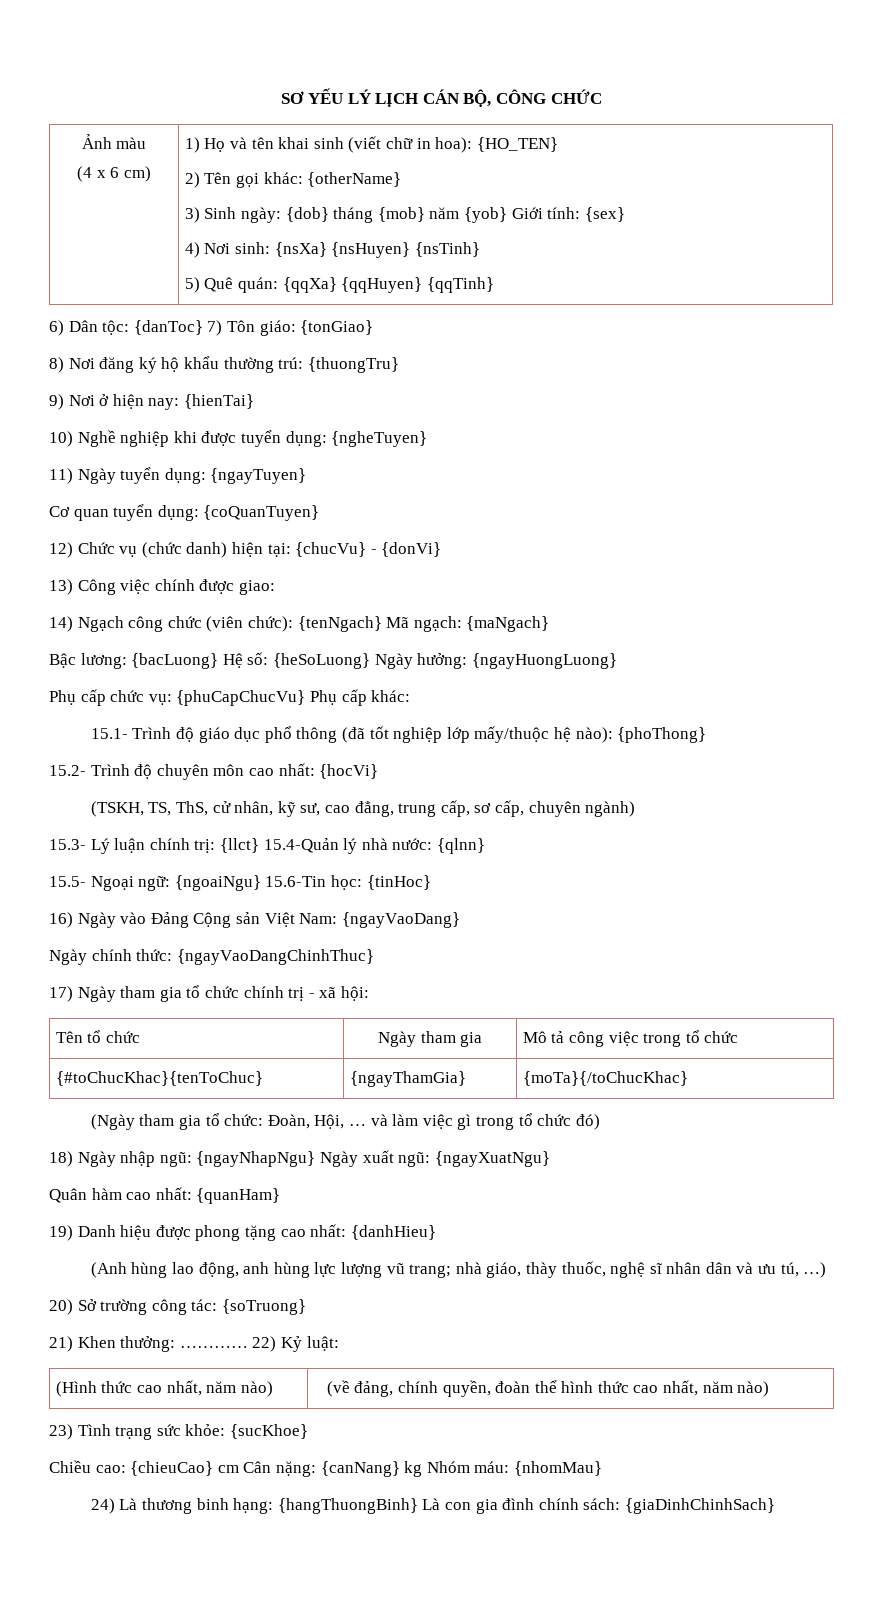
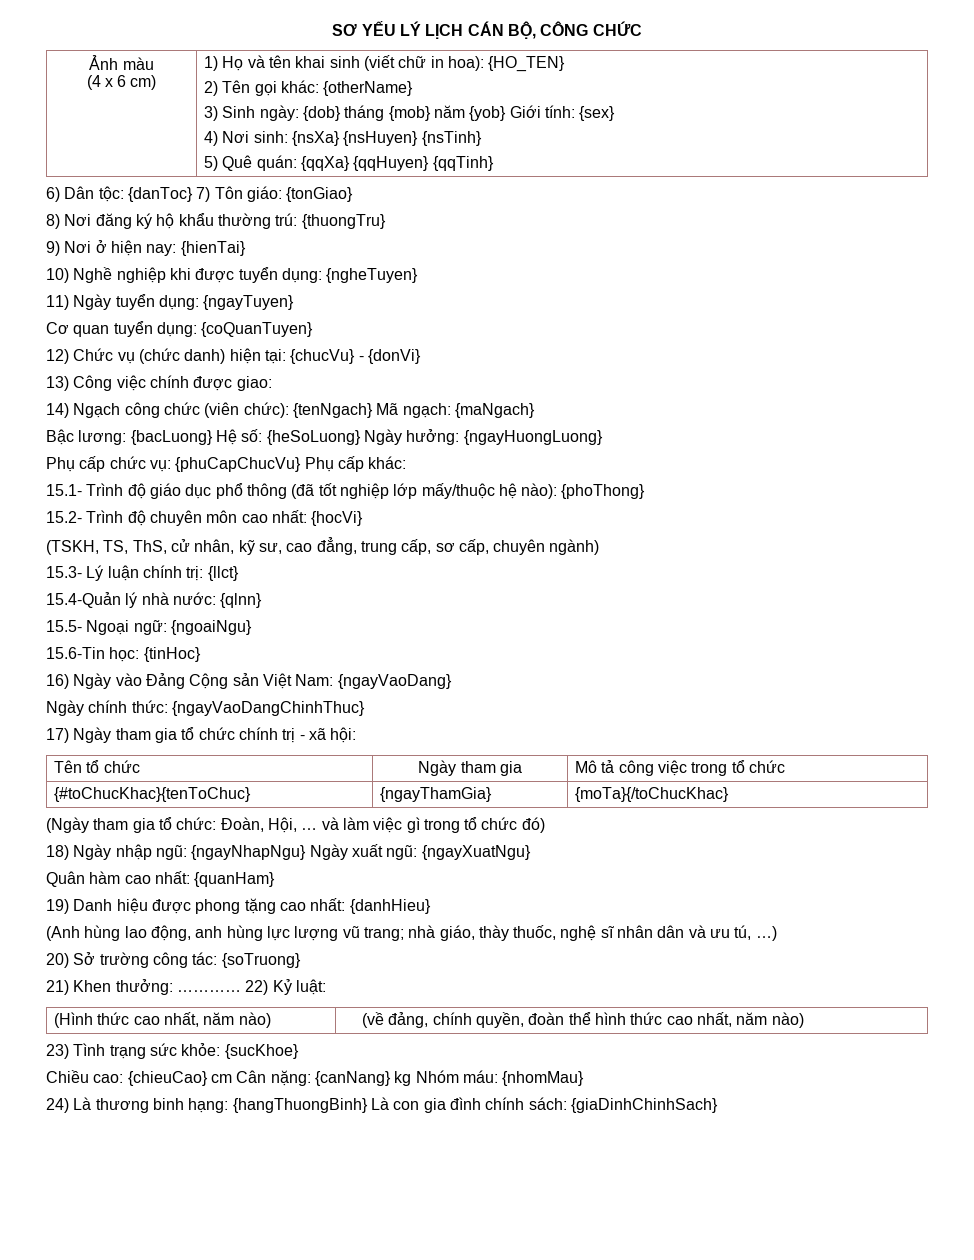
- 15.3- Lý luận chính trị: {llct} 15.4-Quản lý nhà nước: {qlnn}
+ 15.3- Lý luận chính trị: {llct}
+ 15.4-Quản lý nhà nước: {qlnn}
- 15.5- Ngoại ngữ: {ngoaiNgu} 15.6-Tin học: {tinHoc}
+ 15.5- Ngoại ngữ: {ngoaiNgu}
+ 15.6-Tin học: {tinHoc}

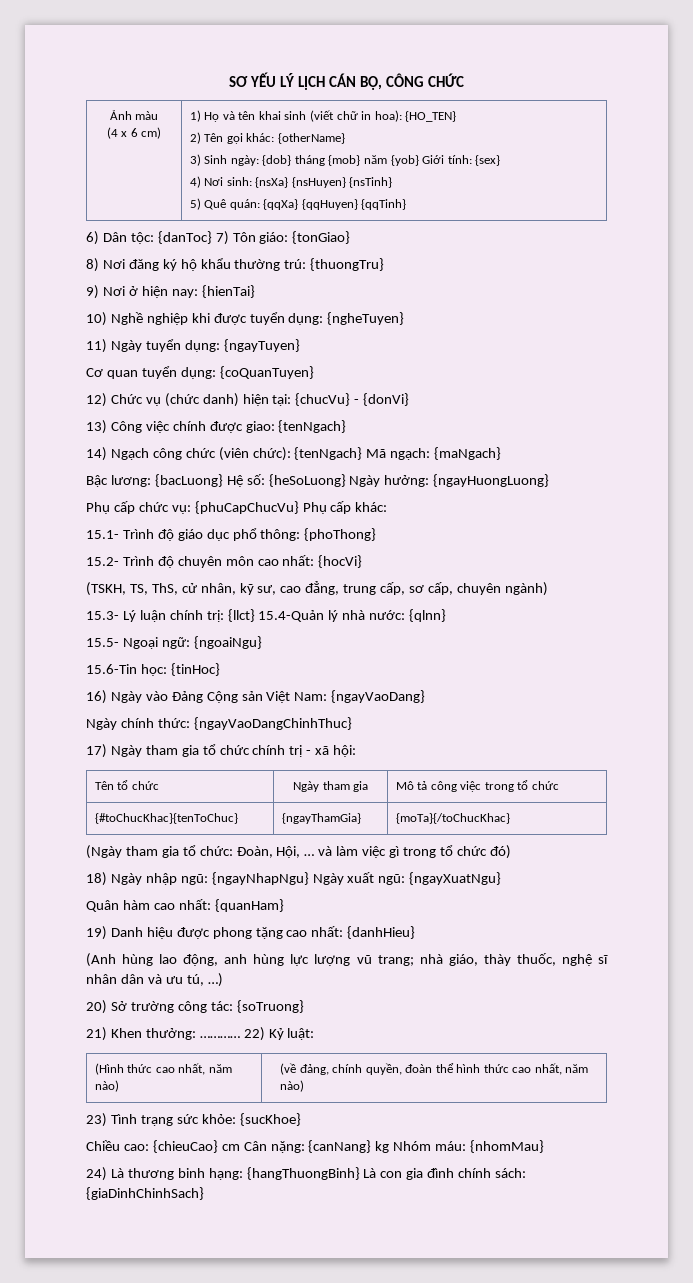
- 13) Công việc chính được giao:
+ 13) Công việc chính được giao: {tenNgach}
- 15.1- Trình độ giáo dục phổ thông (đã tốt nghiệp lớp mấy/thuộc hệ nào): {phoThong}
+ 15.1- Trình độ giáo dục phổ thông: {phoThong}
- 15.3- Lý luận chính trị: {llct}
- 15.4-Quản lý nhà nước: {qlnn}
+ 15.3- Lý luận chính trị: {llct} 15.4-Quản lý nhà nước: {qlnn}

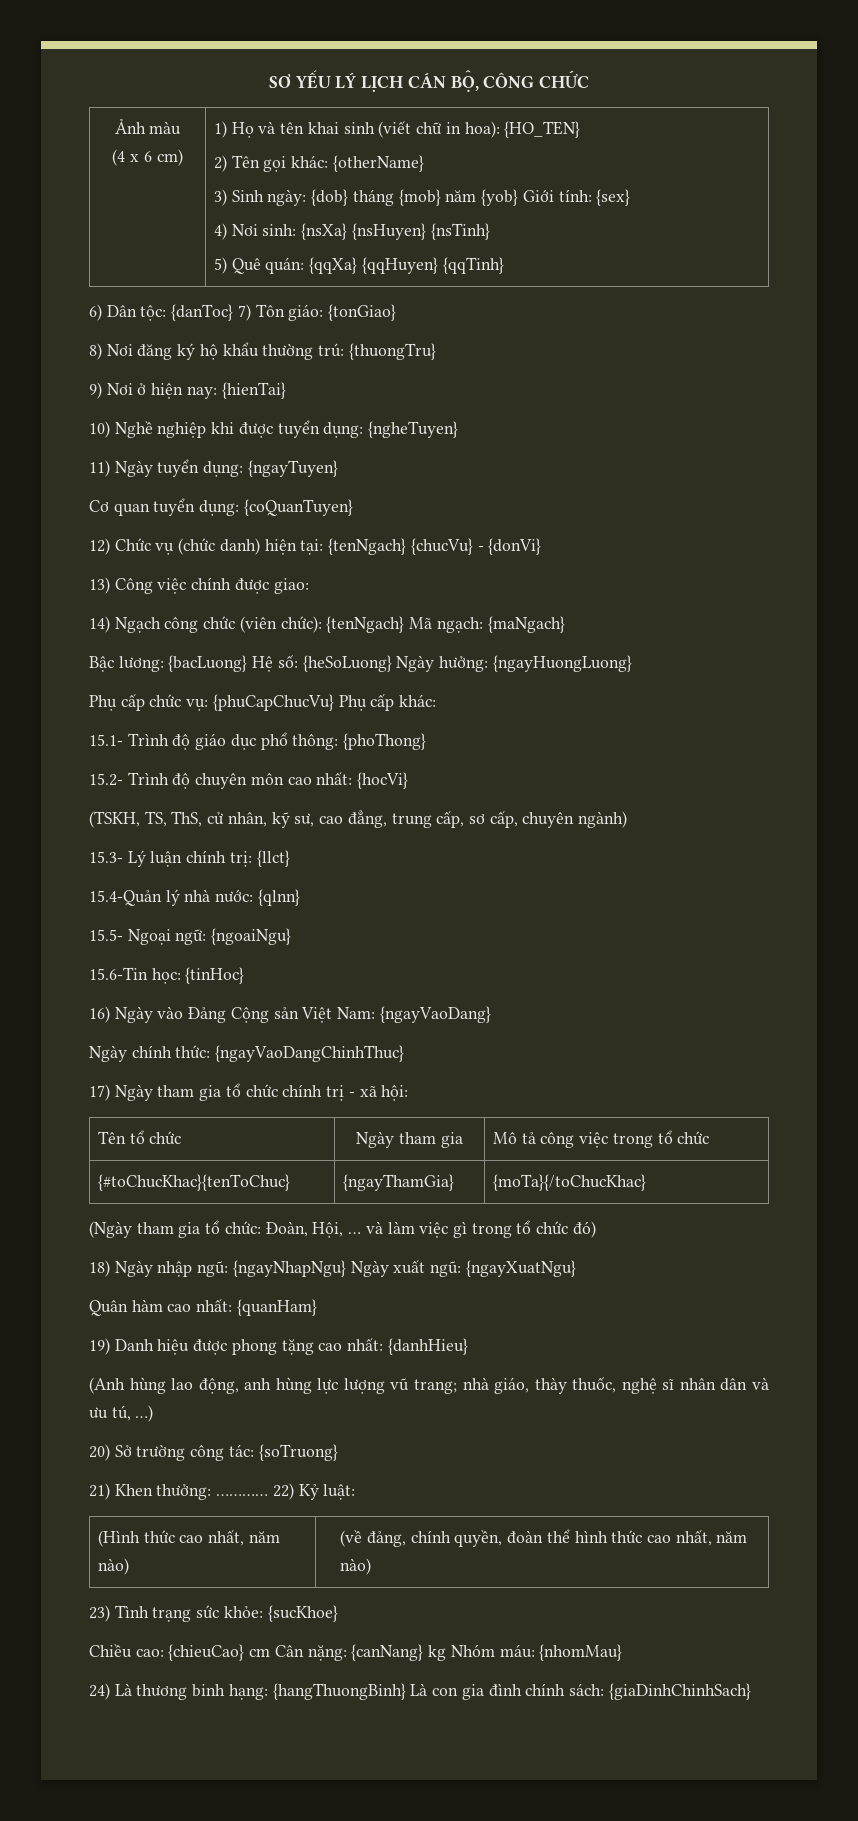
- 12) Chức vụ (chức danh) hiện tại: {chucVu} - {donVi}
+ 12) Chức vụ (chức danh) hiện tại: {tenNgach} {chucVu} - {donVi}
- 13) Công việc chính được giao: {tenNgach}
+ 13) Công việc chính được giao:
- 15.3- Lý luận chính trị: {llct} 15.4-Quản lý nhà nước: {qlnn}
+ 15.3- Lý luận chính trị: {llct}
+ 15.4-Quản lý nhà nước: {qlnn}

